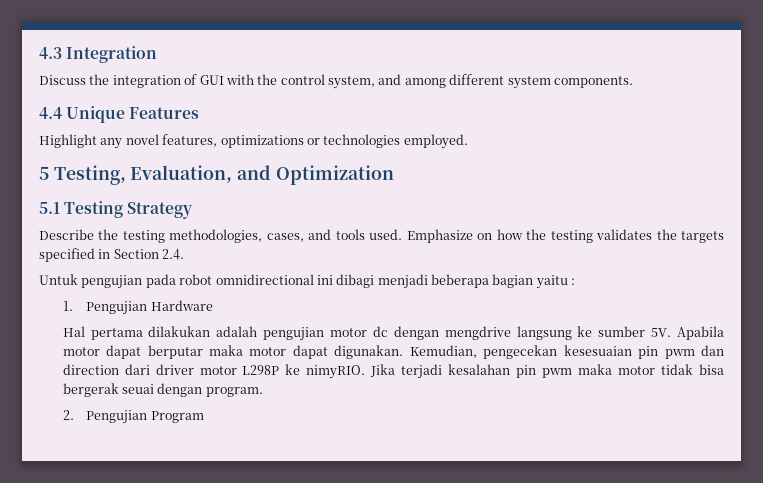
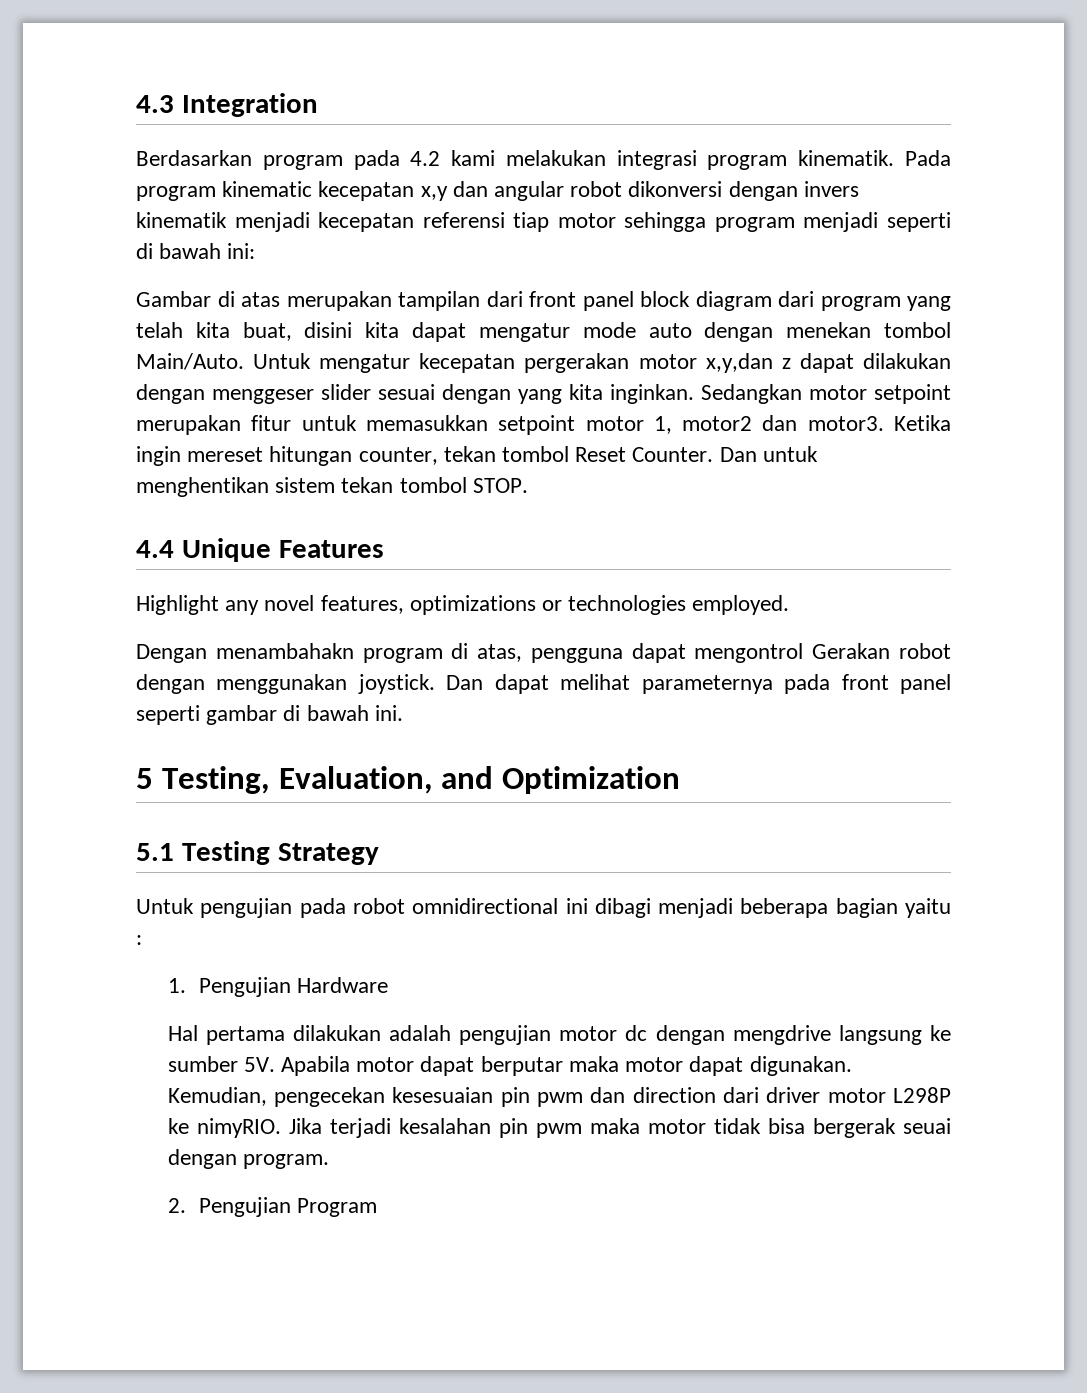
- Discuss the integration of GUI with the control system, and among different system components.
+ Berdasarkan program pada 4.2 kami melakukan integrasi program kinematik. Pada program kinematic kecepatan x,y dan angular robot dikonversi dengan invers kinematik menjadi kecepatan referensi tiap motor sehingga program menjadi seperti di bawah ini:
+ Gambar di atas merupakan tampilan dari front panel block diagram dari program yang telah kita buat, disini kita dapat mengatur mode auto dengan menekan tombol Main/Auto. Untuk mengatur kecepatan pergerakan motor x,y,dan z dapat dilakukan dengan menggeser slider sesuai dengan yang kita inginkan. Sedangkan motor setpoint merupakan fitur untuk memasukkan setpoint motor 1, motor2 dan motor3. Ketika ingin mereset hitungan counter, tekan tombol Reset Counter. Dan untuk menghentikan sistem tekan tombol STOP.
+ Dengan menambahakn program di atas, pengguna dapat mengontrol Gerakan robot dengan menggunakan joystick. Dan dapat melihat parameternya pada front panel seperti gambar di bawah ini.
- Describe the testing methodologies, cases, and tools used. Emphasize on how the testing validates the targets specified in Section 2.4.

